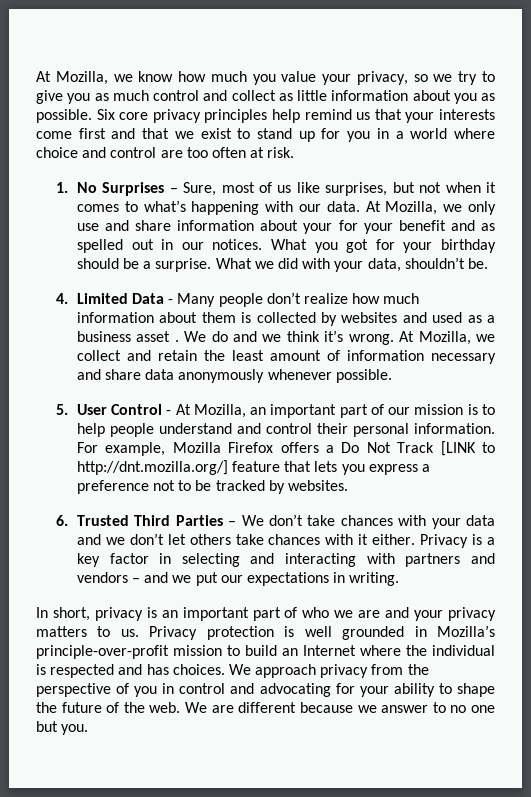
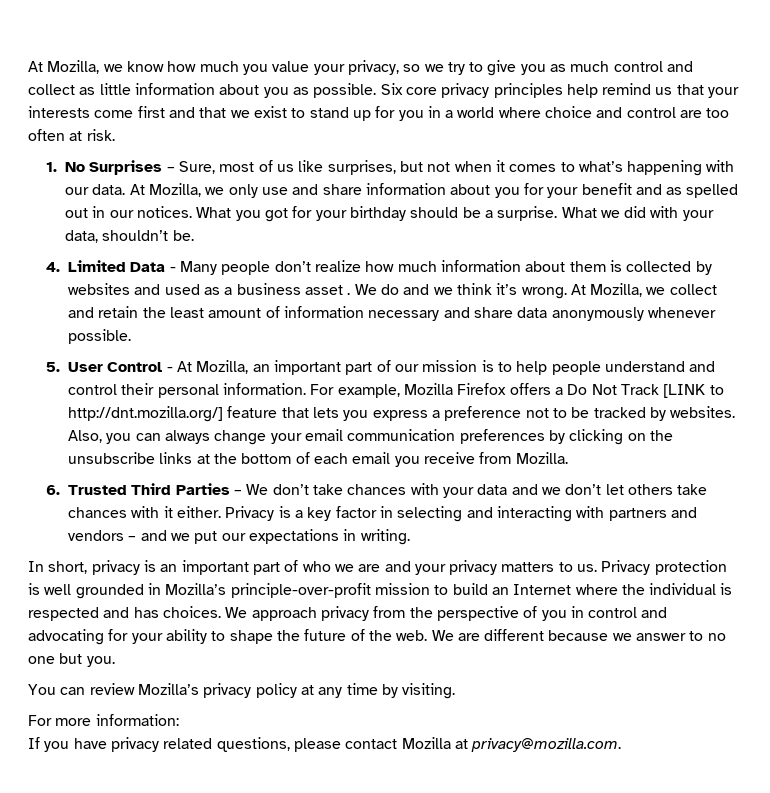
- At Mozilla, we only use and share information about your for your benefit and as spelled out in our notices.
+ At Mozilla, we only use and share information about you for your benefit and as spelled out in our notices.
+ Also, you can always change your email communication preferences by clicking on the unsubscribe links at the bottom of each email you receive from Mozilla.
+ You can review Mozilla’s privacy policy at any time by visiting.
+ For more information:
+ If you have privacy related questions, please contact Mozilla at privacy@mozilla.com.

